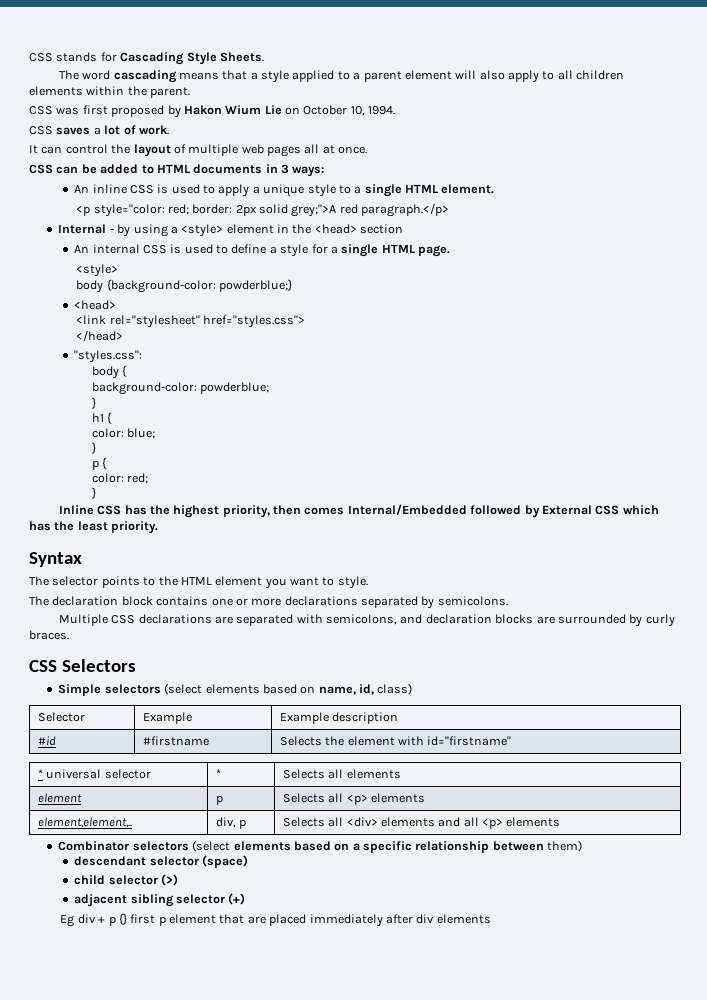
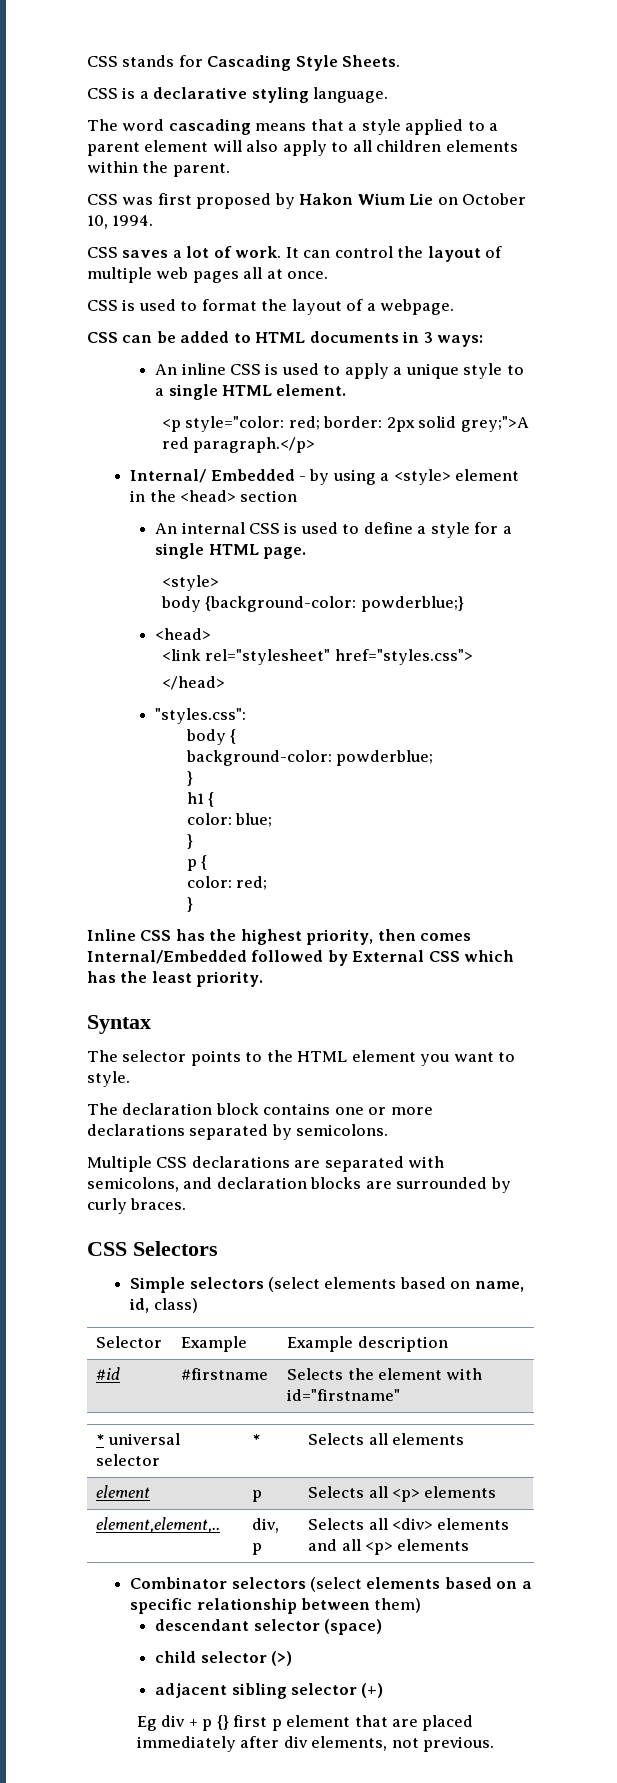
+ CSS is a declarative styling language.
- CSS saves a lot of work.
- It can control the layout of multiple web pages all at once.
+ CSS saves a lot of work. It can control the layout of multiple web pages all at once.
+ CSS is used to format the layout of a webpage.
- Internal - by using a <style> element in the <head> section
+ Internal/ Embedded - by using a <style> element in the <head> section
- Eg div + p {} first p element that are placed immediately after div elements
+ Eg div + p {} first p element that are placed immediately after div elements, not previous.

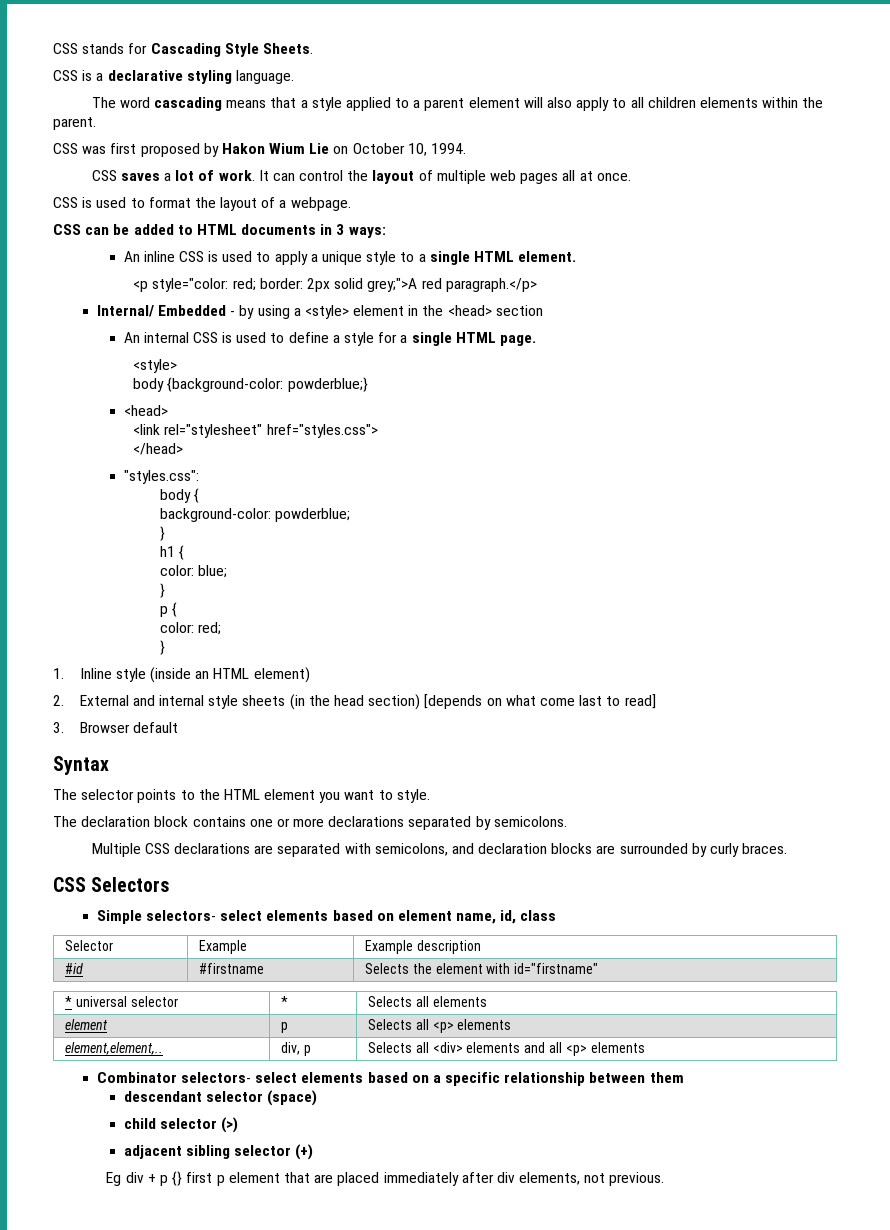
- Inline CSS has the highest priority, then comes Internal/Embedded followed by External CSS which has the least priority.
+ 1. Inline style (inside an HTML element)
+ 2. External and internal style sheets (in the head section) [depends on what come last to read]
+ 3. Browser default
- Simple selectors (select elements based on name, id, class)
+ Simple selectors- select elements based on element name, id, class
- Combinator selectors (select elements based on a specific relationship between them)
+ Combinator selectors- select elements based on a specific relationship between them

